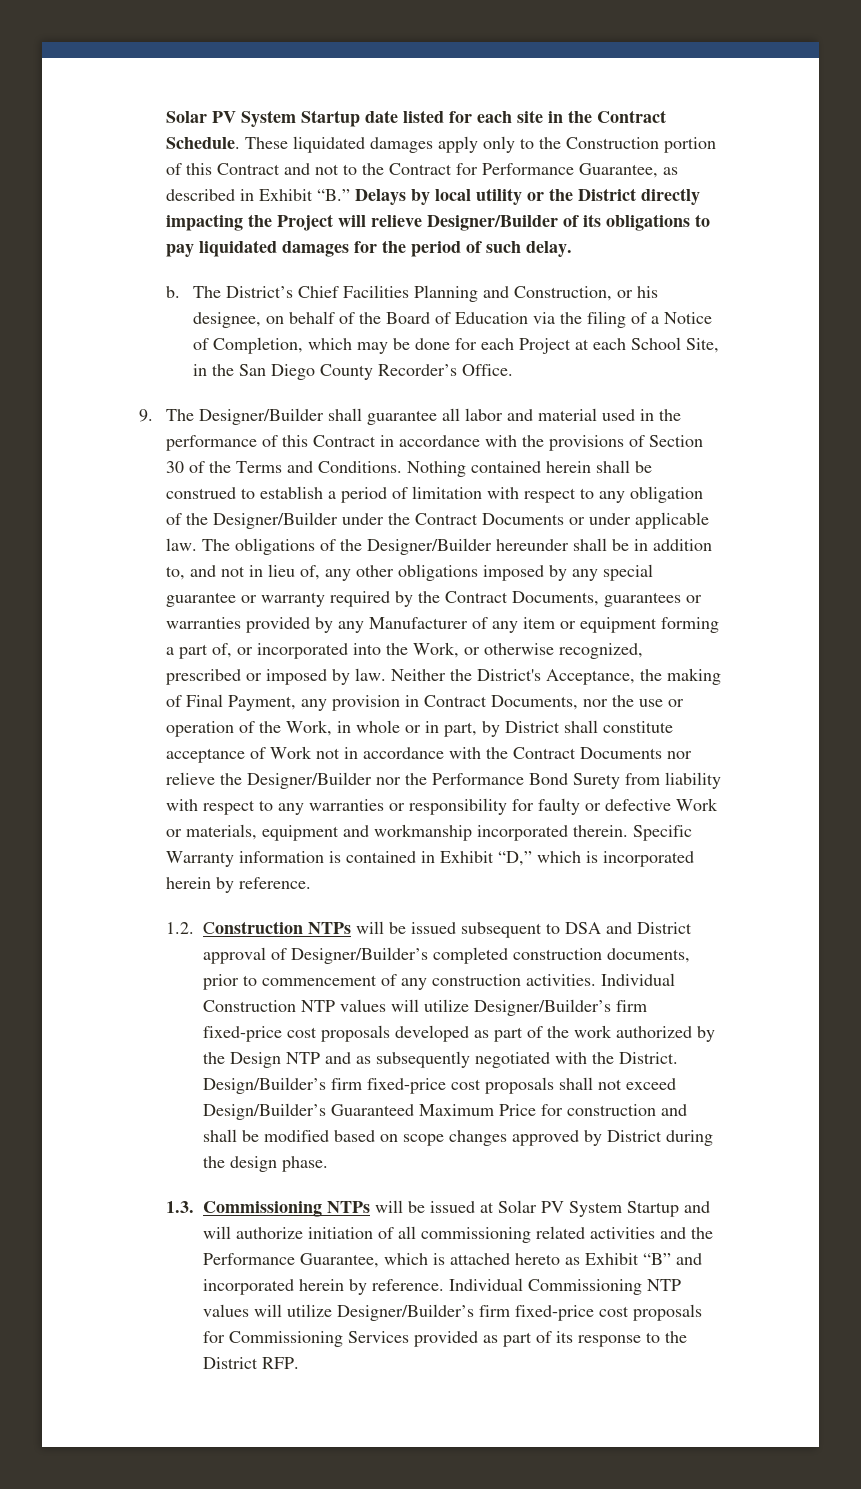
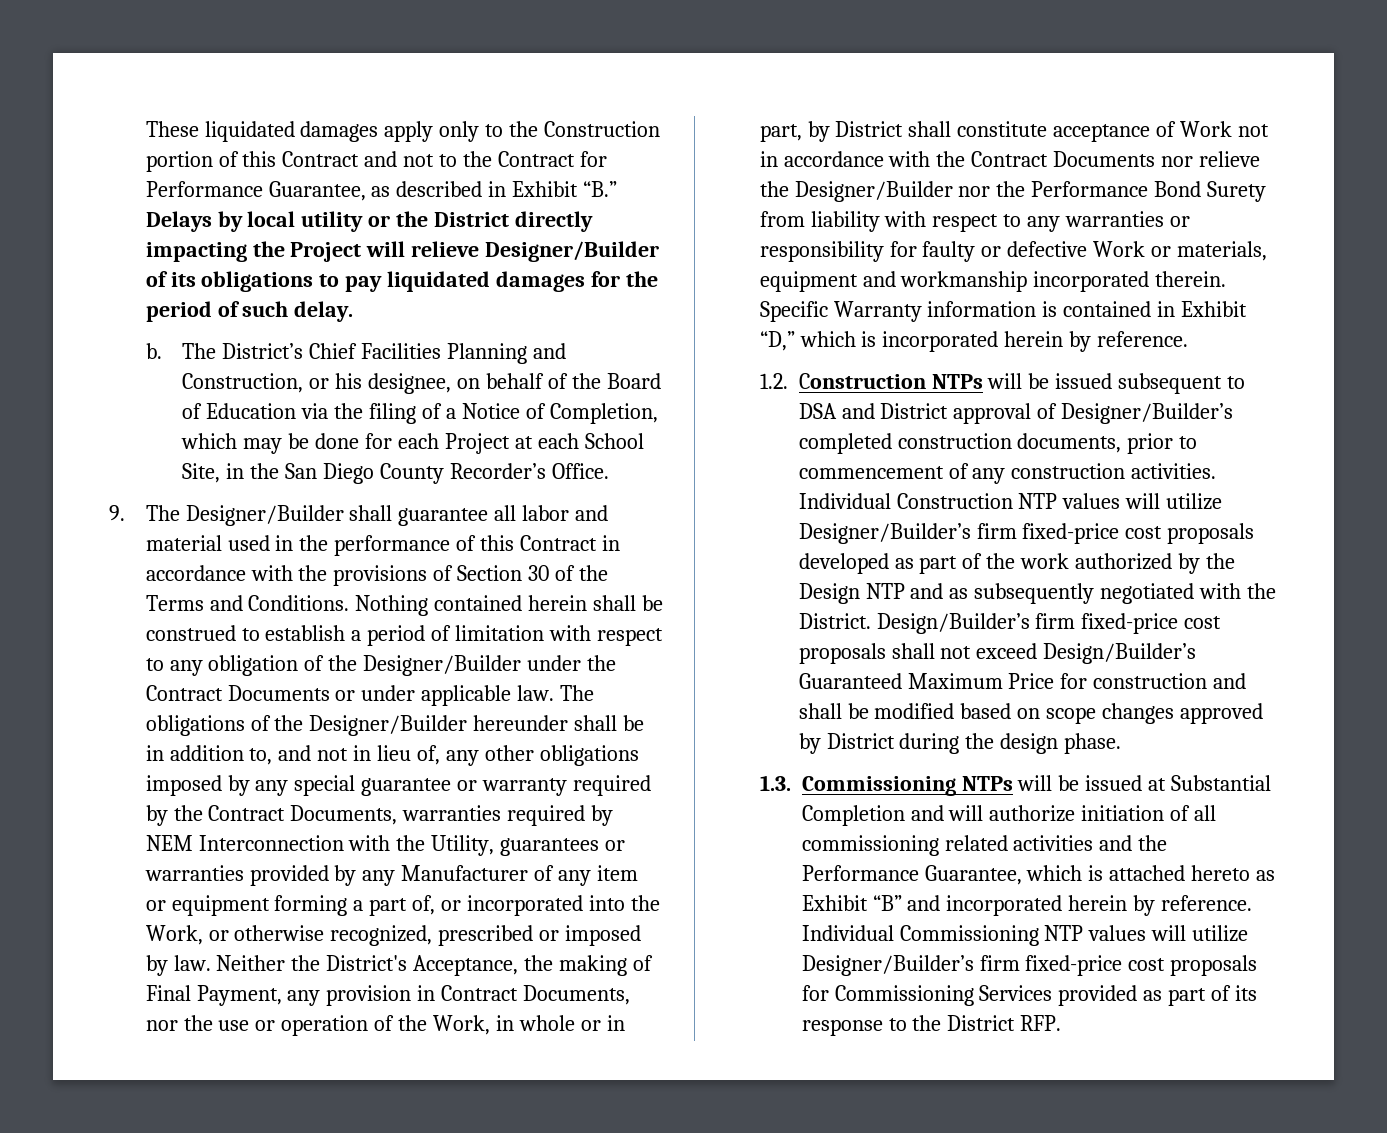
- Solar PV System Startup date listed for each site in the Contract Schedule.
- The obligations of the Designer/Builder hereunder shall be in addition to, and not in lieu of, any other obligations imposed by any special guarantee or warranty required by the Contract Documents, guarantees or warranties provided by any Manufacturer of any item or equipment forming a part of, or incorporated into the Work, or otherwise recognized, prescribed or imposed by law.
+ The obligations of the Designer/Builder hereunder shall be in addition to, and not in lieu of, any other obligations imposed by any special guarantee or warranty required by the Contract Documents, warranties required by NEM Interconnection with the Utility, guarantees or warranties provided by any Manufacturer of any item or equipment forming a part of, or incorporated into the Work, or otherwise recognized, prescribed or imposed by law.
- 1.3. Commissioning NTPs will be issued at Solar PV System Startup and will authorize initiation of all commissioning related activities and the Performance Guarantee, which is attached hereto as Exhibit “B” and incorporated herein by reference.
+ 1.3. Commissioning NTPs will be issued at Substantial Completion and will authorize initiation of all commissioning related activities and the Performance Guarantee, which is attached hereto as Exhibit “B” and incorporated herein by reference.

